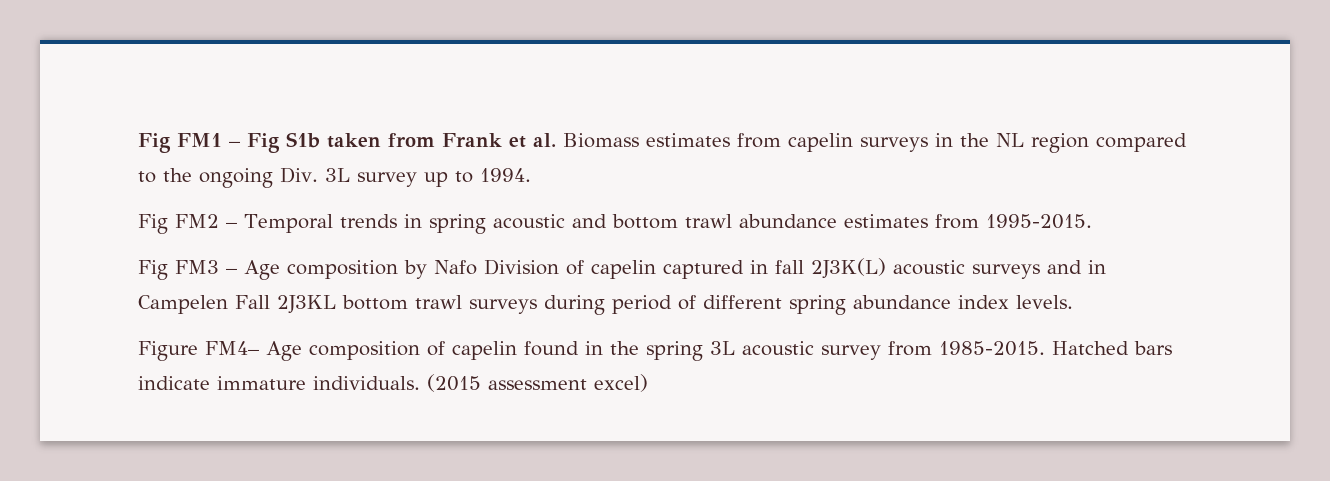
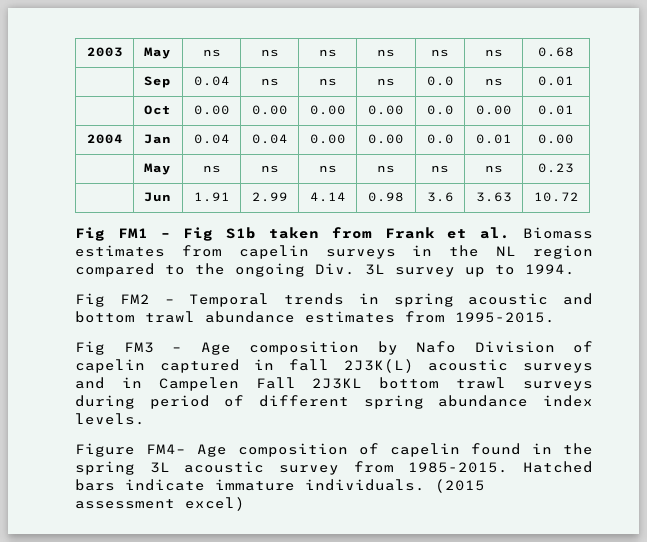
+ 2003 | May | ns | ns | ns | ns | ns | ns | 0.68
+ | Sep | 0.04 | ns | ns | ns | 0.0 | ns | 0.01
+ | Oct | 0.00 | 0.00 | 0.00 | 0.00 | 0.0 | 0.00 | 0.01
+ 2004 | Jan | 0.04 | 0.04 | 0.00 | 0.00 | 0.0 | 0.01 | 0.00
+ | May | ns | ns | ns | ns | ns | ns | 0.23
+ | Jun | 1.91 | 2.99 | 4.14 | 0.98 | 3.6 | 3.63 | 10.72

